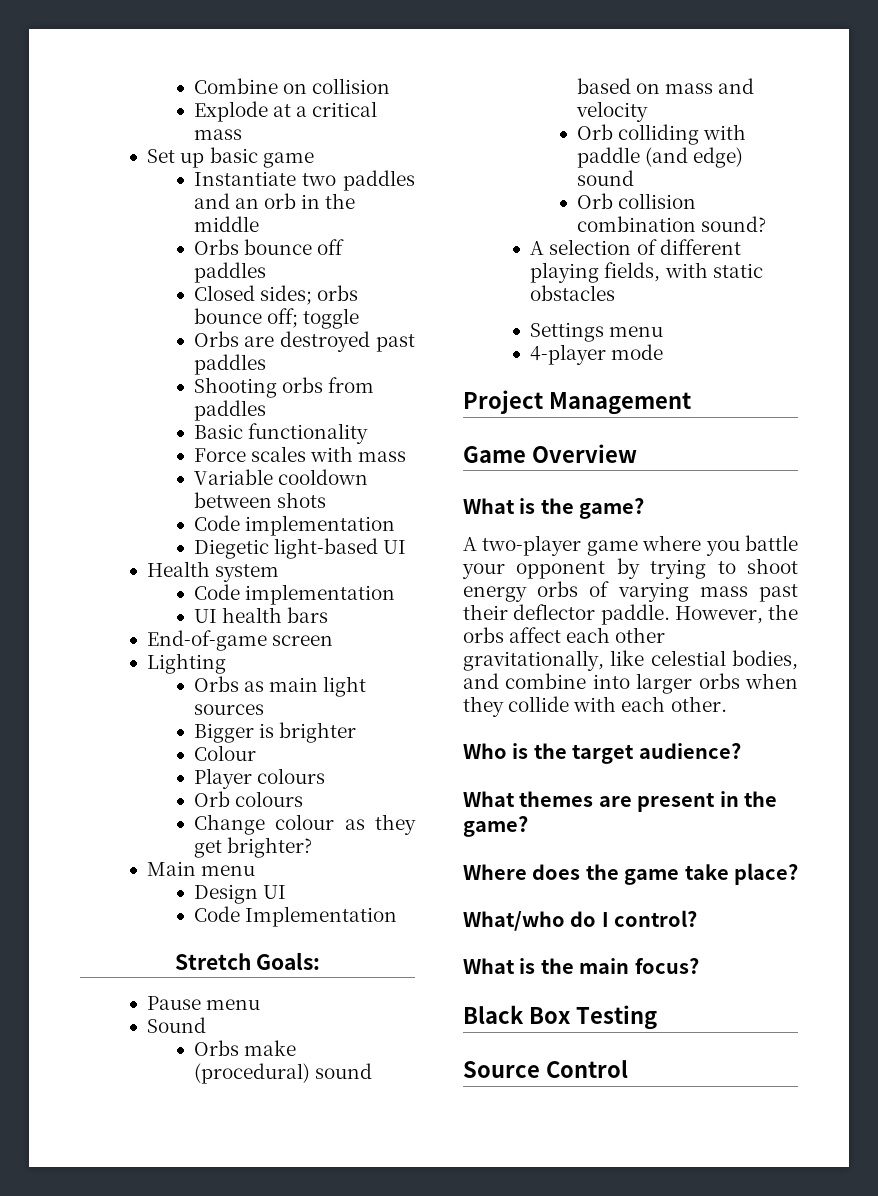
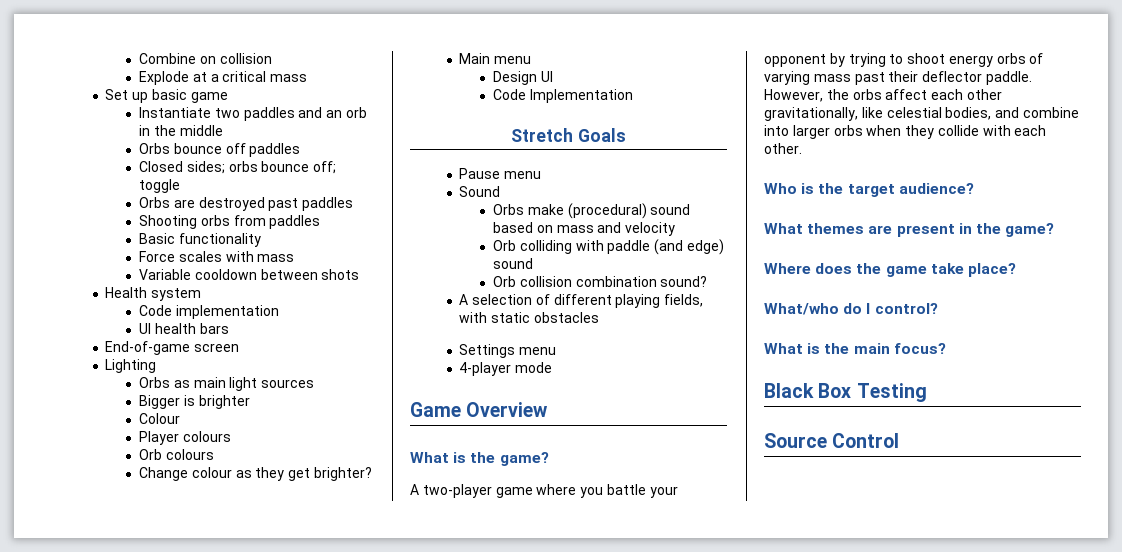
  Variable cooldown between shots
- Code implementation
- Diegetic light-based UI
- Stretch Goals:
+ Stretch Goals
- Project Management

